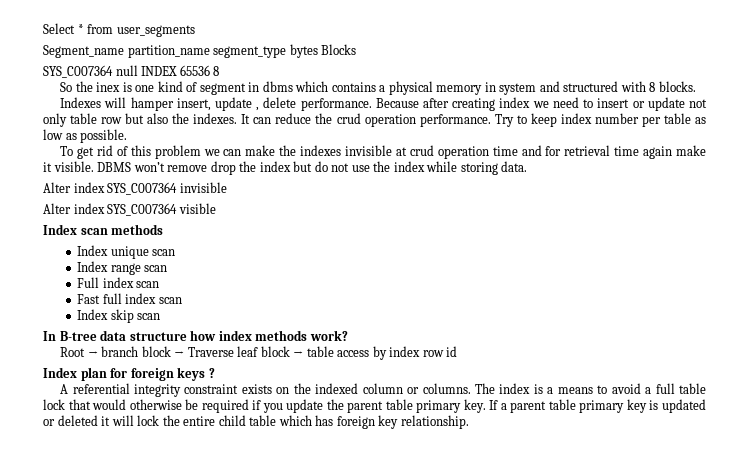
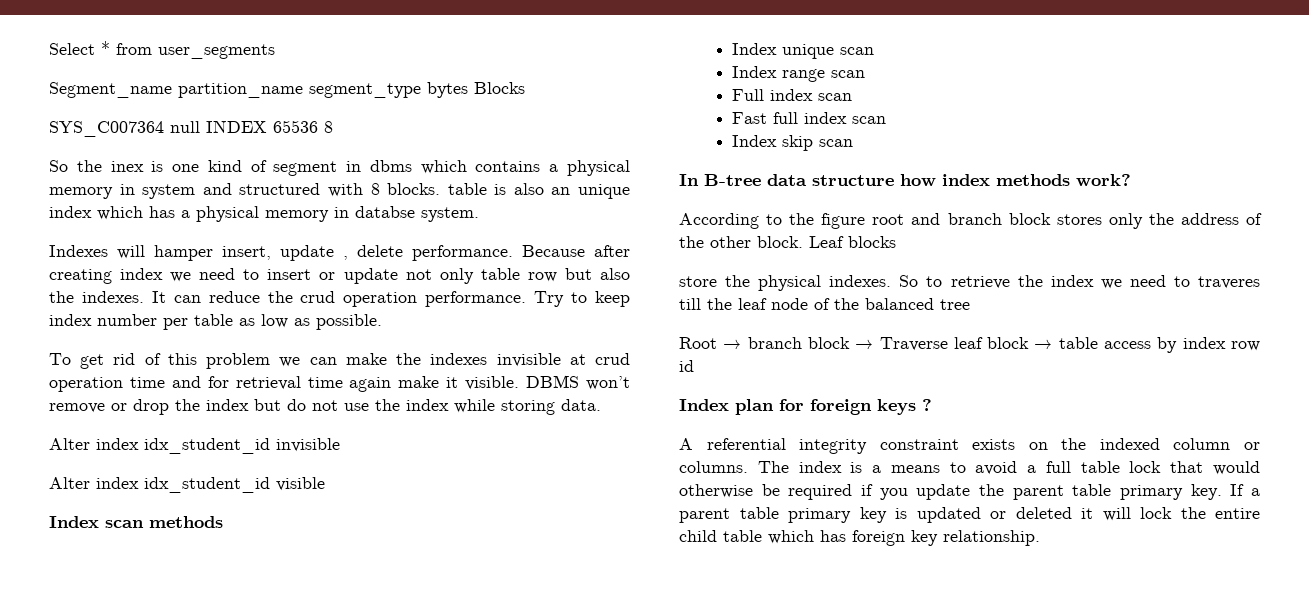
- So the inex is one kind of segment in dbms which contains a physical memory in system and structured with 8 blocks.
+ So the inex is one kind of segment in dbms which contains a physical memory in system and structured with 8 blocks. table is also an unique index which has a physical memory in databse system.
- DBMS won’t remove drop the index but do not use the index while storing data.
+ DBMS won’t remove or drop the index but do not use the index while storing data.
- Alter index SYS_C007364 invisible
+ Alter index idx_student_id invisible
- Alter index SYS_C007364 visible
+ Alter index idx_student_id visible
+ According to the figure root and branch block stores only the address of the other block. Leaf blocks
+ store the physical indexes. So to retrieve the index we need to traveres till the leaf node of the balanced tree

